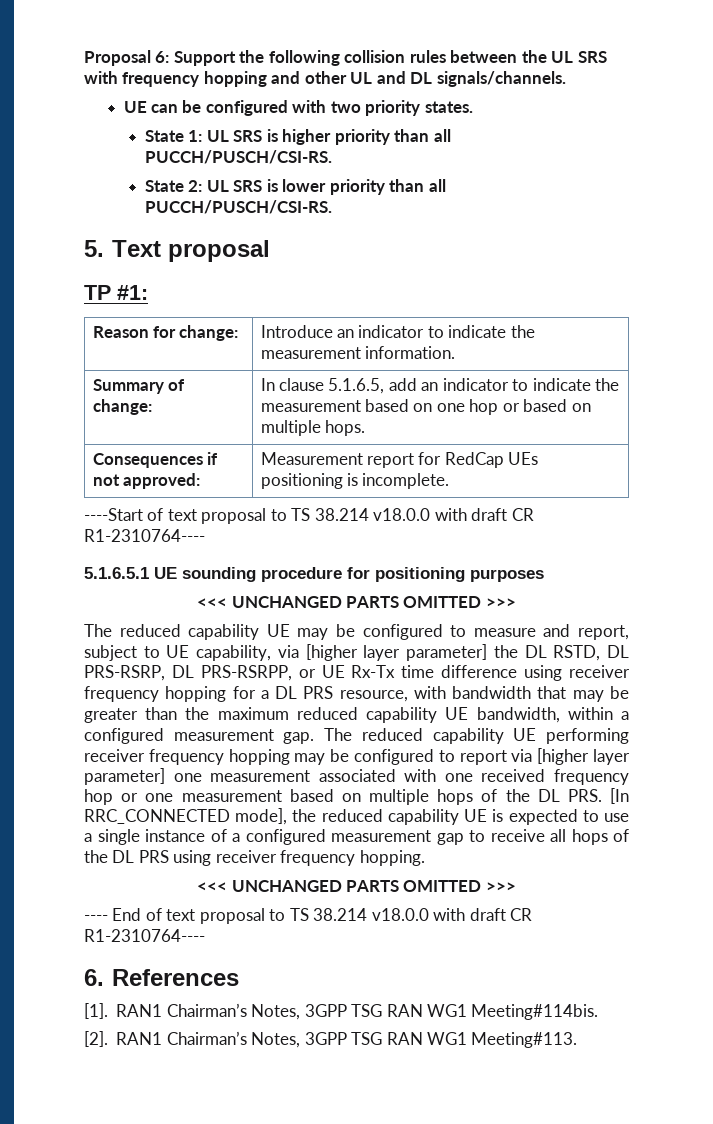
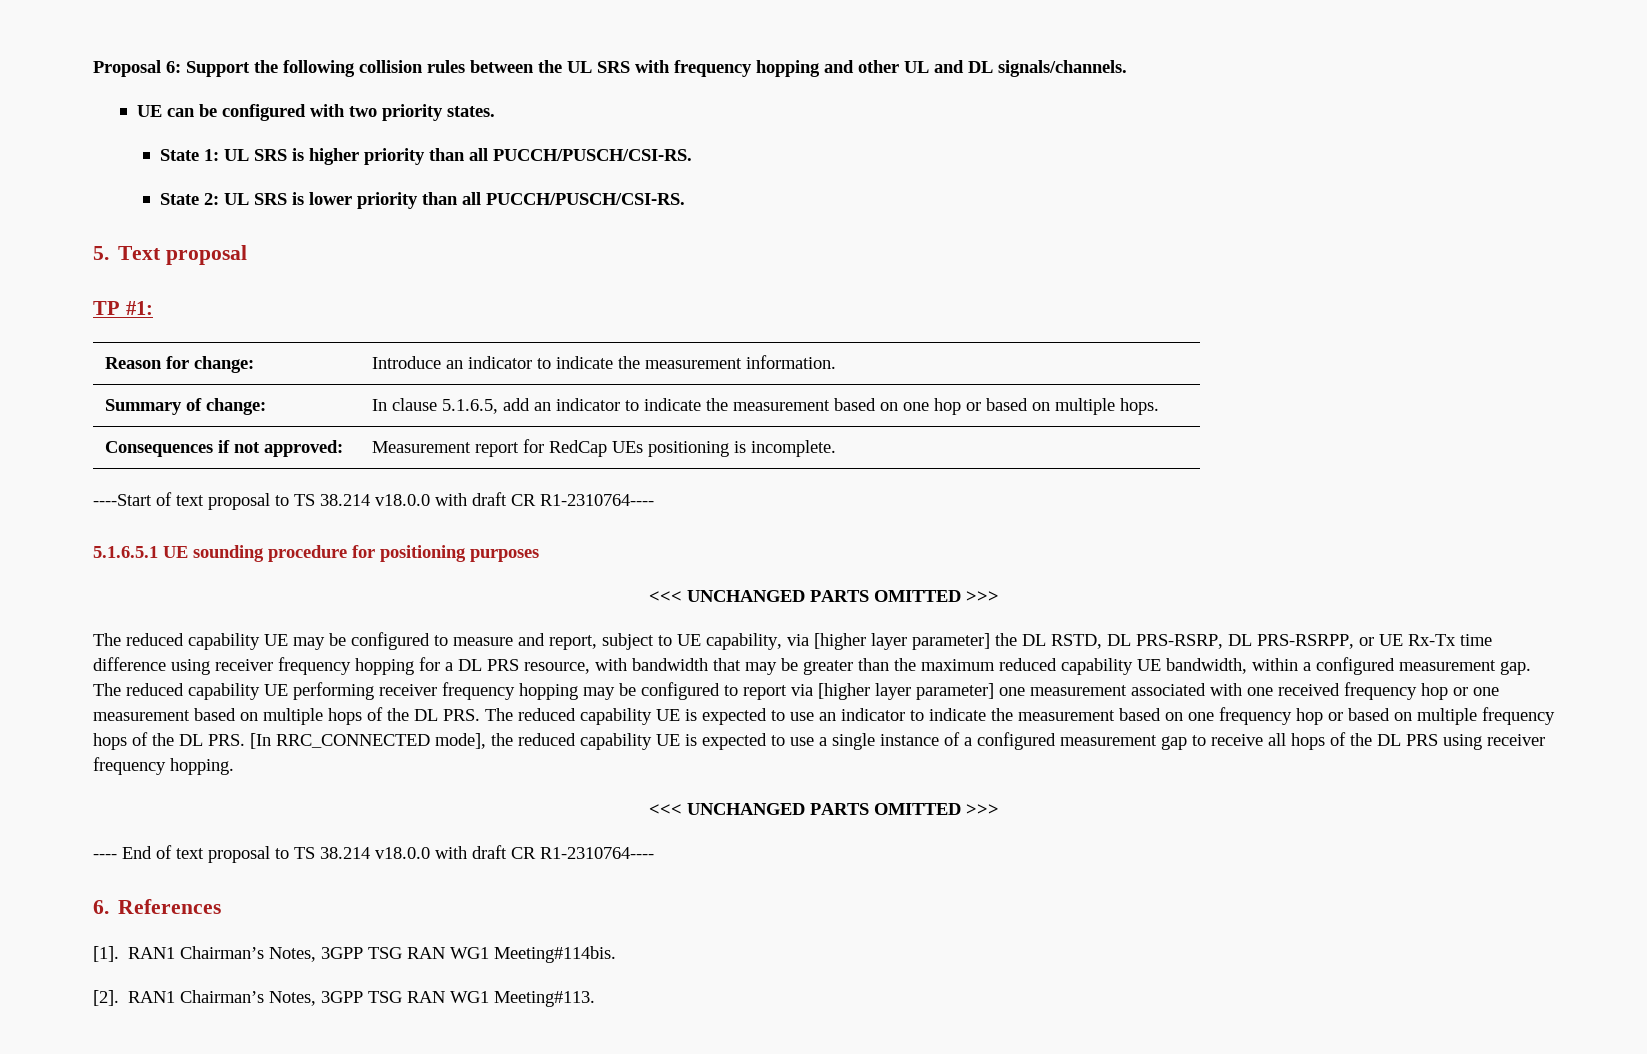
- The reduced capability UE performing receiver frequency hopping may be configured to report via [higher layer parameter] one measurement associated with one received frequency hop or one measurement based on multiple hops of the DL PRS. [In RRC_CONNECTED mode], the reduced capability UE is expected to use a single instance of a configured measurement gap to receive all hops of the DL PRS using receiver frequency hopping.
+ The reduced capability UE performing receiver frequency hopping may be configured to report via [higher layer parameter] one measurement associated with one received frequency hop or one measurement based on multiple hops of the DL PRS. The reduced capability UE is expected to use an indicator to indicate the measurement based on one frequency hop or based on multiple frequency hops of the DL PRS. [In RRC_CONNECTED mode], the reduced capability UE is expected to use a single instance of a configured measurement gap to receive all hops of the DL PRS using receiver frequency hopping.

